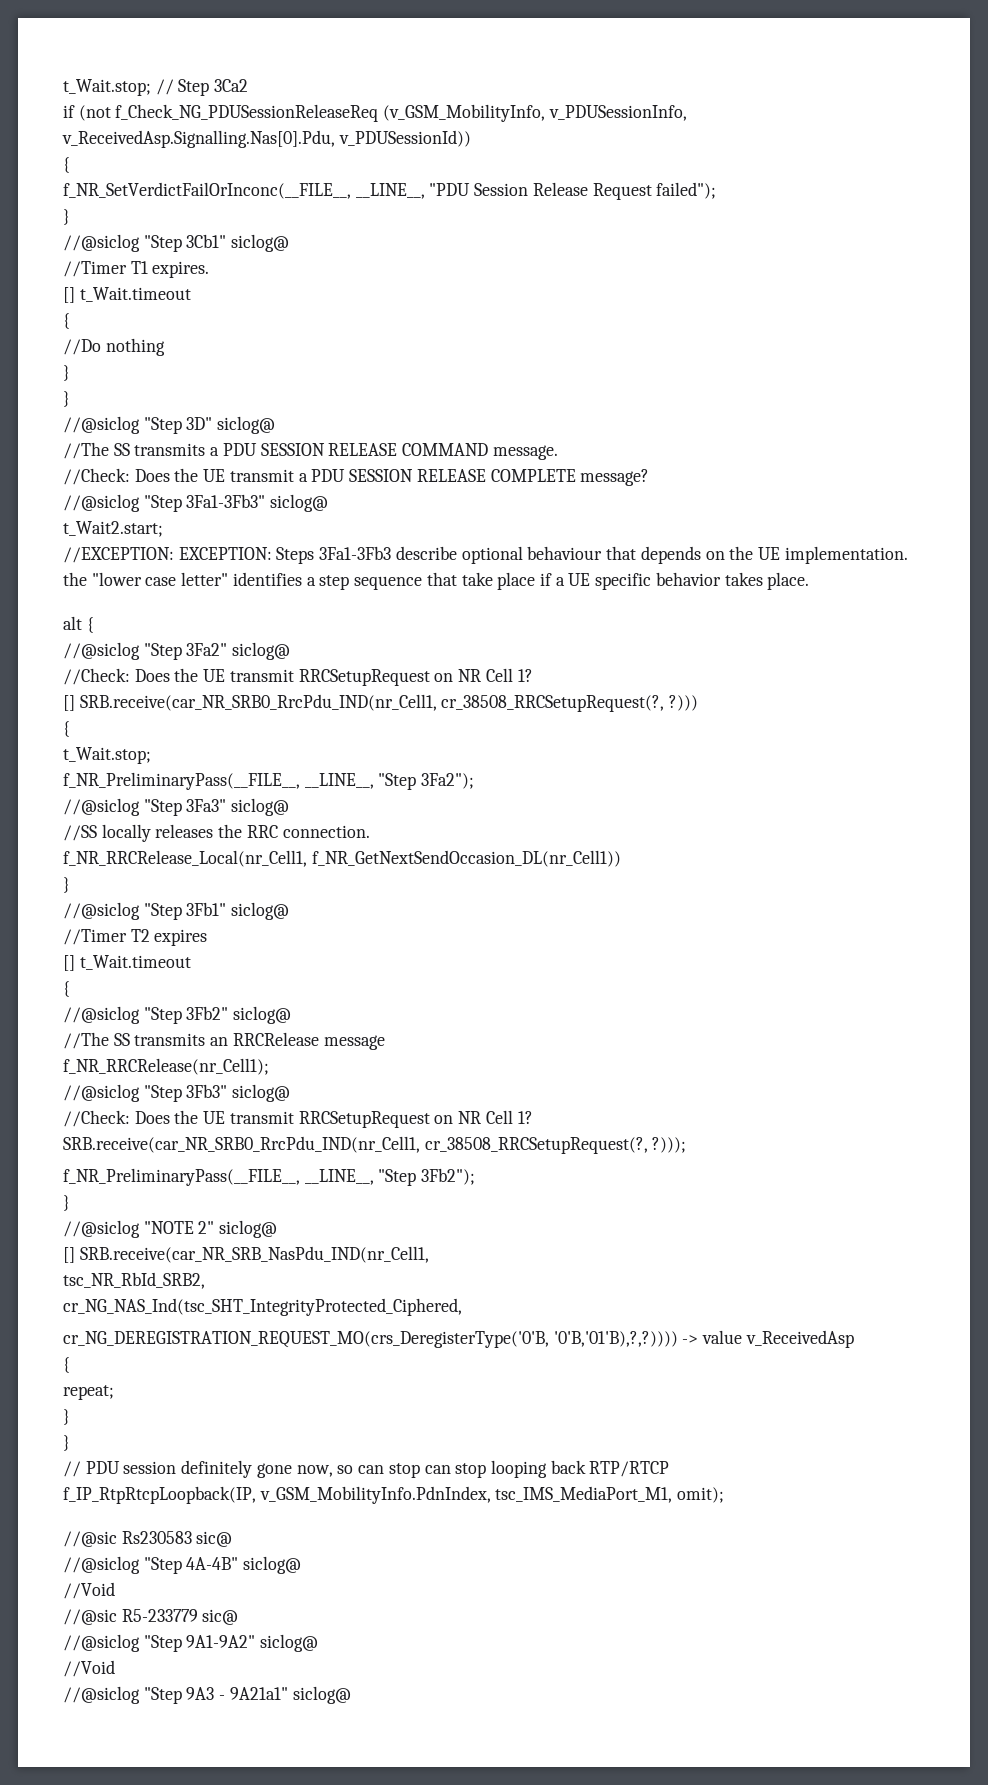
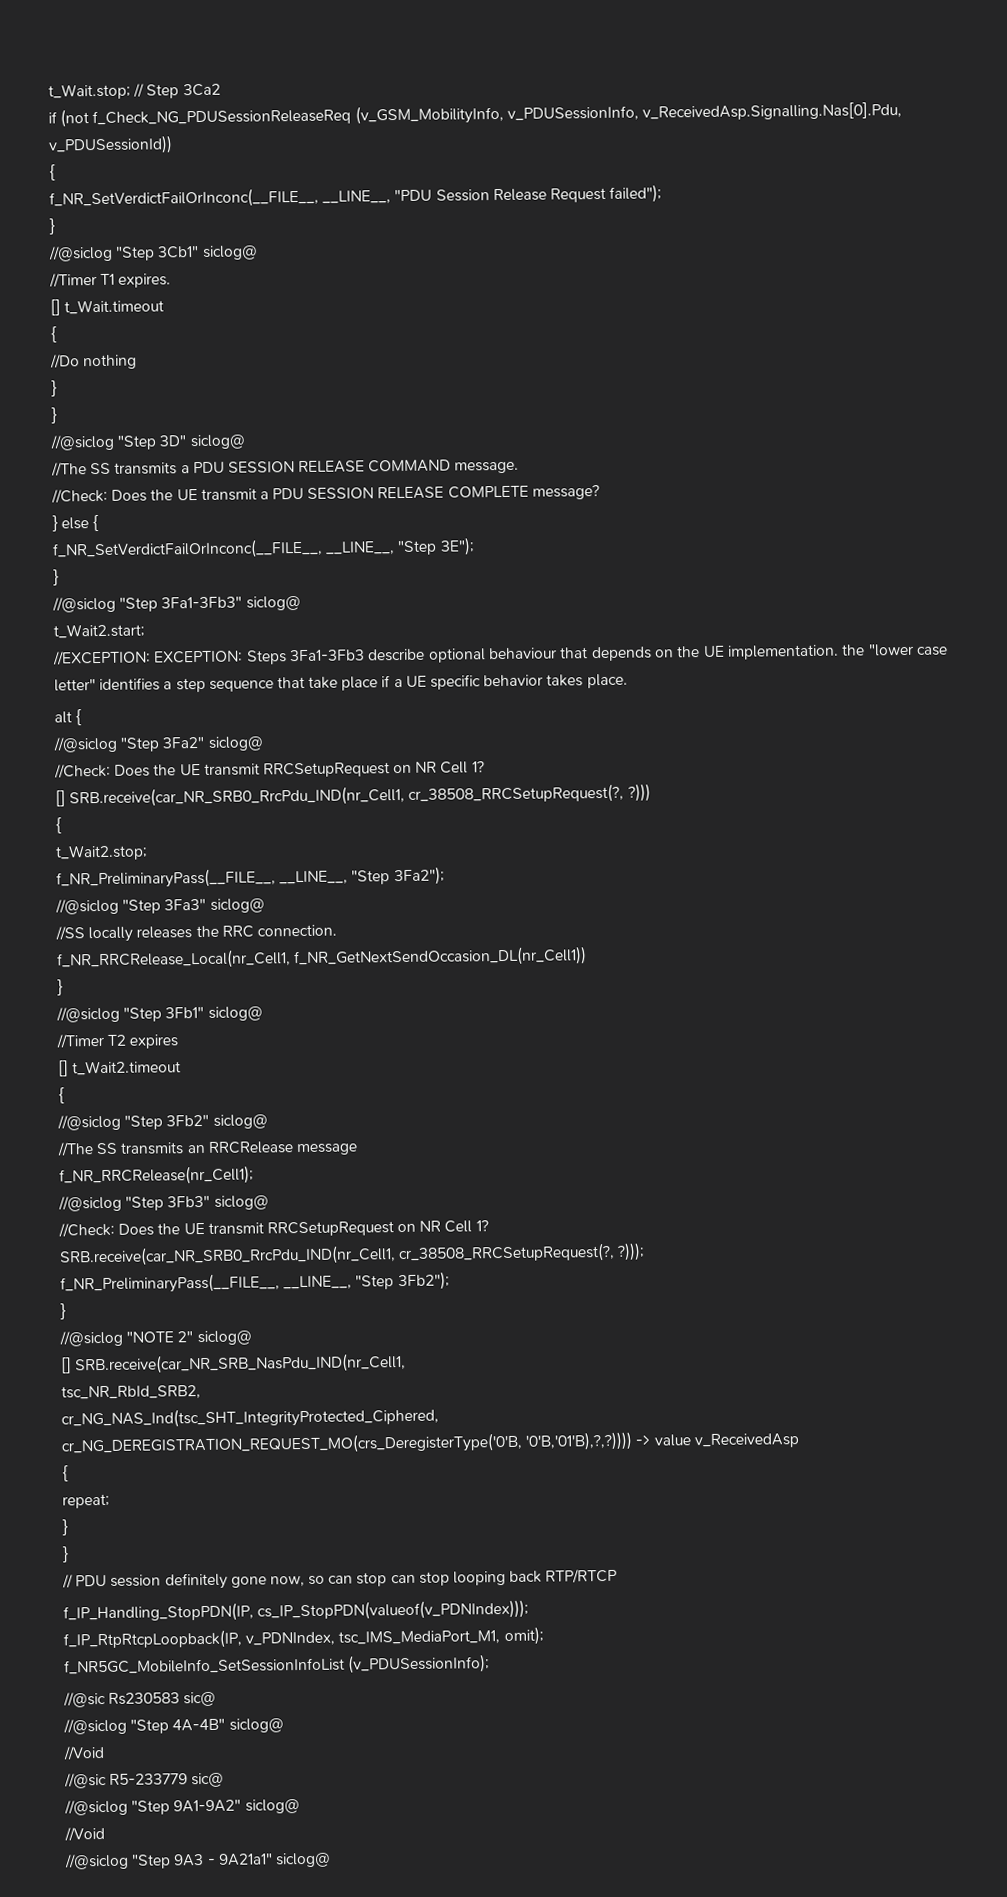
+ } else {
+ f_NR_SetVerdictFailOrInconc(__FILE__, __LINE__, "Step 3E");
+ }
  [] SRB.receive(car_NR_SRB0_RrcPdu_IND(nr_Cell1, cr_38508_RRCSetupRequest(?, ?)))
  {
- t_Wait.stop;
+ t_Wait2.stop;
  //Timer T2 expires
- [] t_Wait.timeout
+ [] t_Wait2.timeout
+ f_IP_Handling_StopPDN(IP, cs_IP_StopPDN(valueof(v_PDNIndex)));
- f_IP_RtpRtcpLoopback(IP, v_GSM_MobilityInfo.PdnIndex, tsc_IMS_MediaPort_M1, omit);
+ f_IP_RtpRtcpLoopback(IP, v_PDNIndex, tsc_IMS_MediaPort_M1, omit);
+ f_NR5GC_MobileInfo_SetSessionInfoList (v_PDUSessionInfo);

